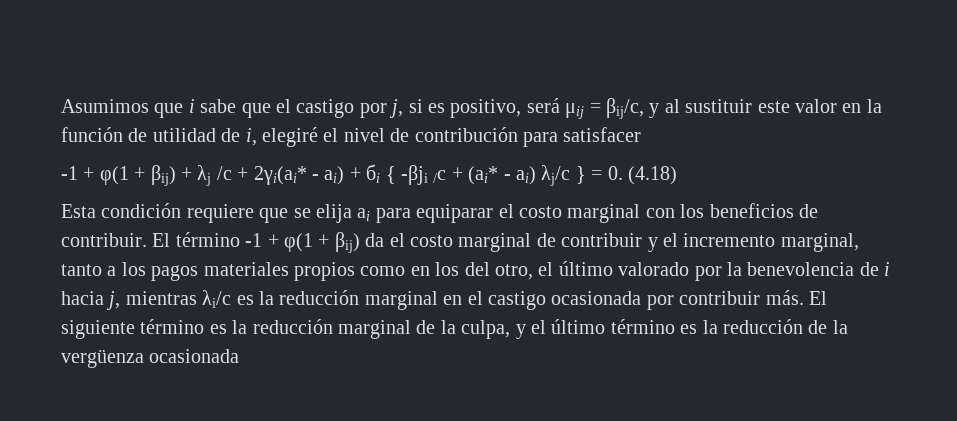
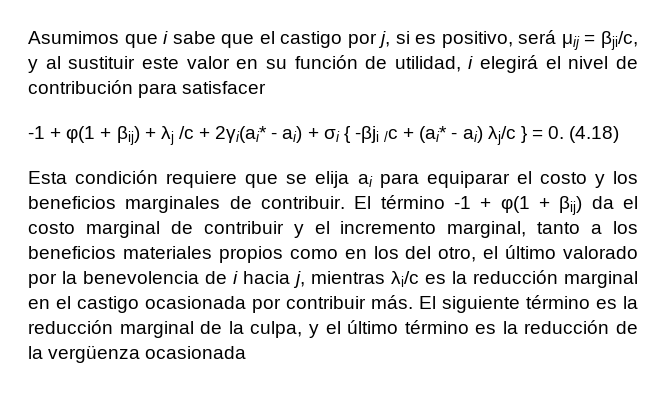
- Asumimos que i sabe que el castigo por j, si es positivo, será μij = βij/c, y al sustituir este valor en la función de utilidad de i, elegiré el nivel de contribución para satisfacer
+ Asumimos que i sabe que el castigo por j, si es positivo, será μij = βji/c, y al sustituir este valor en su función de utilidad, i elegirá el nivel de contribución para satisfacer
- -1 + φ(1 + βij) + λj /c + 2γi(ai* - ai) + бi { -βji /c + (ai* - ai) λj/c } = 0. (4.18)
+ -1 + φ(1 + βij) + λj /c + 2γi(ai* - ai) + σi { -βji /c + (ai* - ai) λj/c } = 0. (4.18)
- Esta condición requiere que se elija ai para equiparar el costo marginal con los beneficios de contribuir.
+ Esta condición requiere que se elija ai para equiparar el costo y los beneficios marginales de contribuir.
- El término -1 + φ(1 + βij) da el costo marginal de contribuir y el incremento marginal, tanto a los pagos materiales propios como en los del otro, el último valorado por la benevolencia de i hacia j, mientras λi/c es la reducción marginal en el castigo ocasionada por contribuir más.
+ El término -1 + φ(1 + βij) da el costo marginal de contribuir y el incremento marginal, tanto a los beneficios materiales propios como en los del otro, el último valorado por la benevolencia de i hacia j, mientras λi/c es la reducción marginal en el castigo ocasionada por contribuir más.

